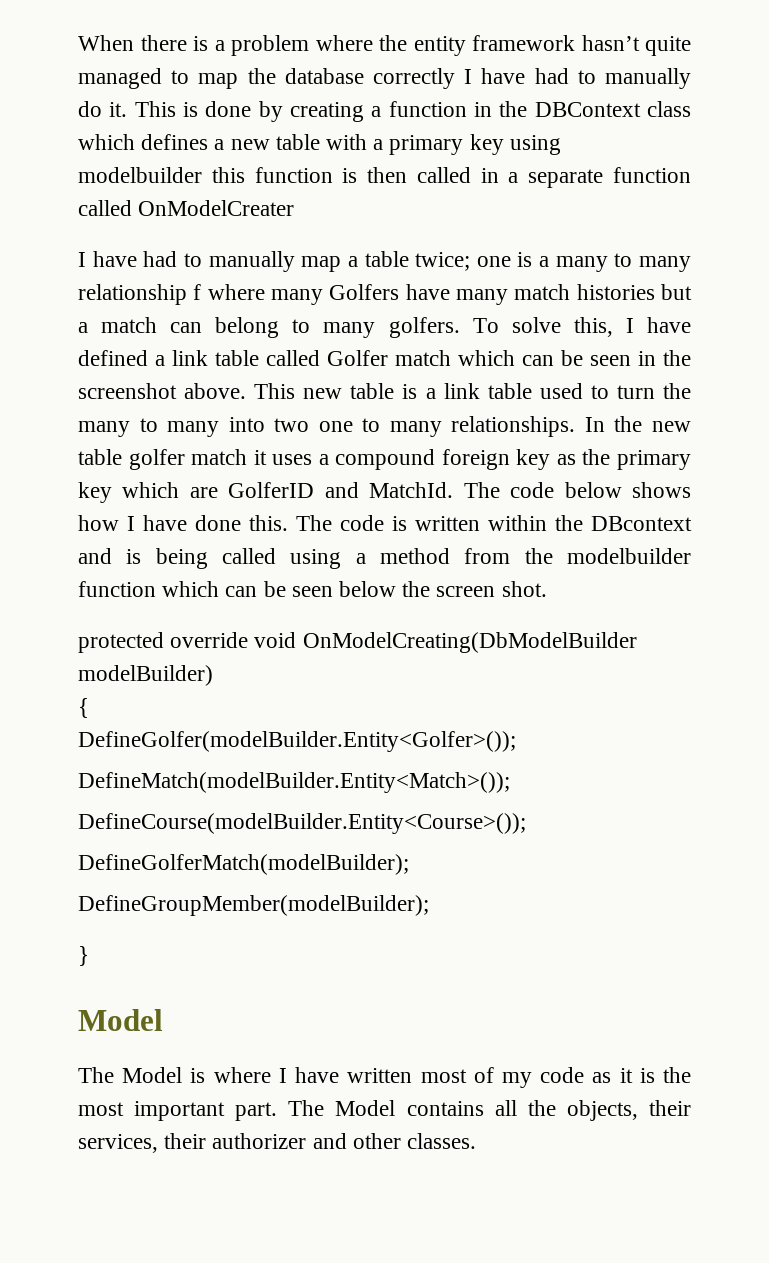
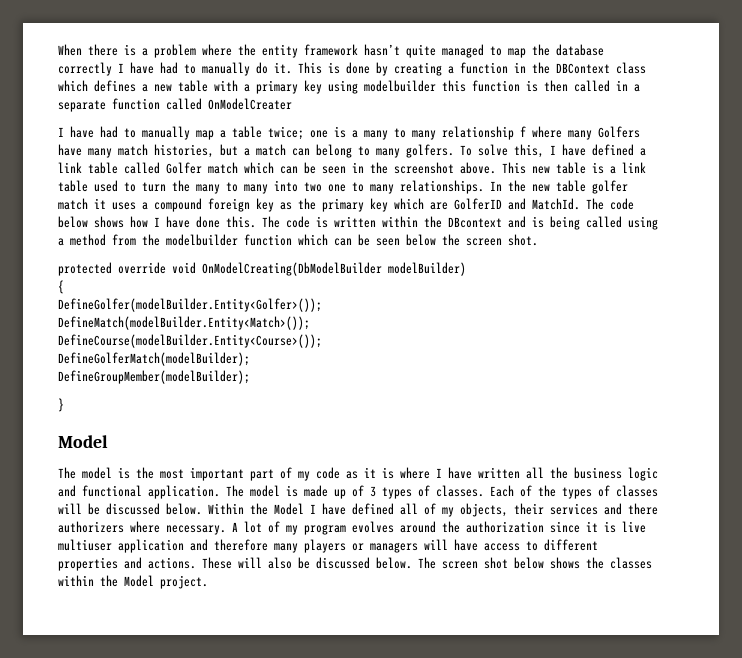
- I have had to manually map a table twice; one is a many to many relationship f where many Golfers have many match histories but a match can belong to many golfers.
+ I have had to manually map a table twice; one is a many to many relationship f where many Golfers have many match histories, but a match can belong to many golfers.
- The Model is where I have written most of my code as it is the most important part. The Model contains all the objects, their services, their authorizer and other classes.
+ The model is the most important part of my code as it is where I have written all the business logic and functional application. The model is made up of 3 types of classes. Each of the types of classes will be discussed below. Within the Model I have defined all of my objects, their services and there authorizers where necessary. A lot of my program evolves around the authorization since it is live multiuser application and therefore many players or managers will have access to different properties and actions. These will also be discussed below. The screen shot below shows the classes within the Model project.

